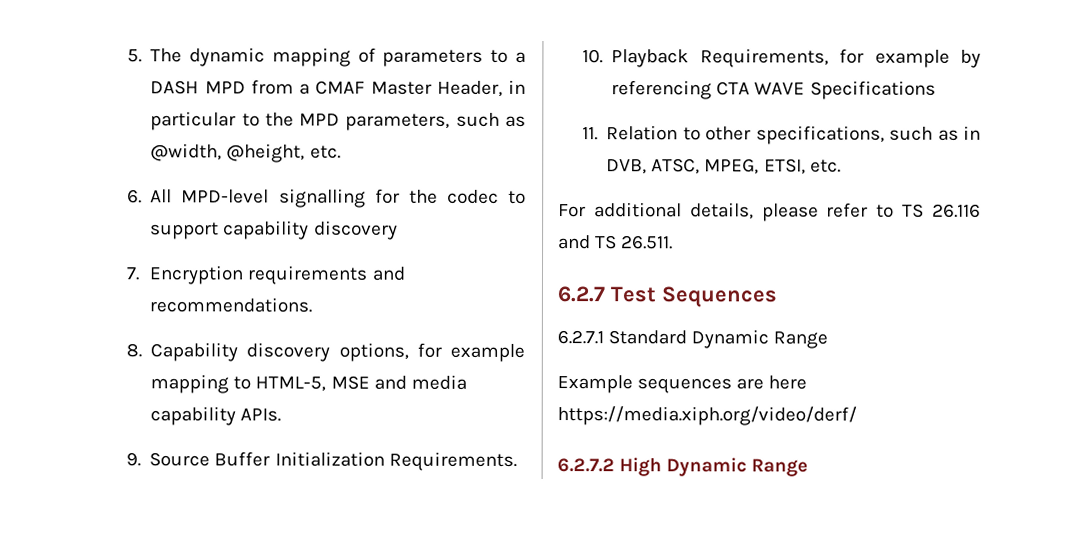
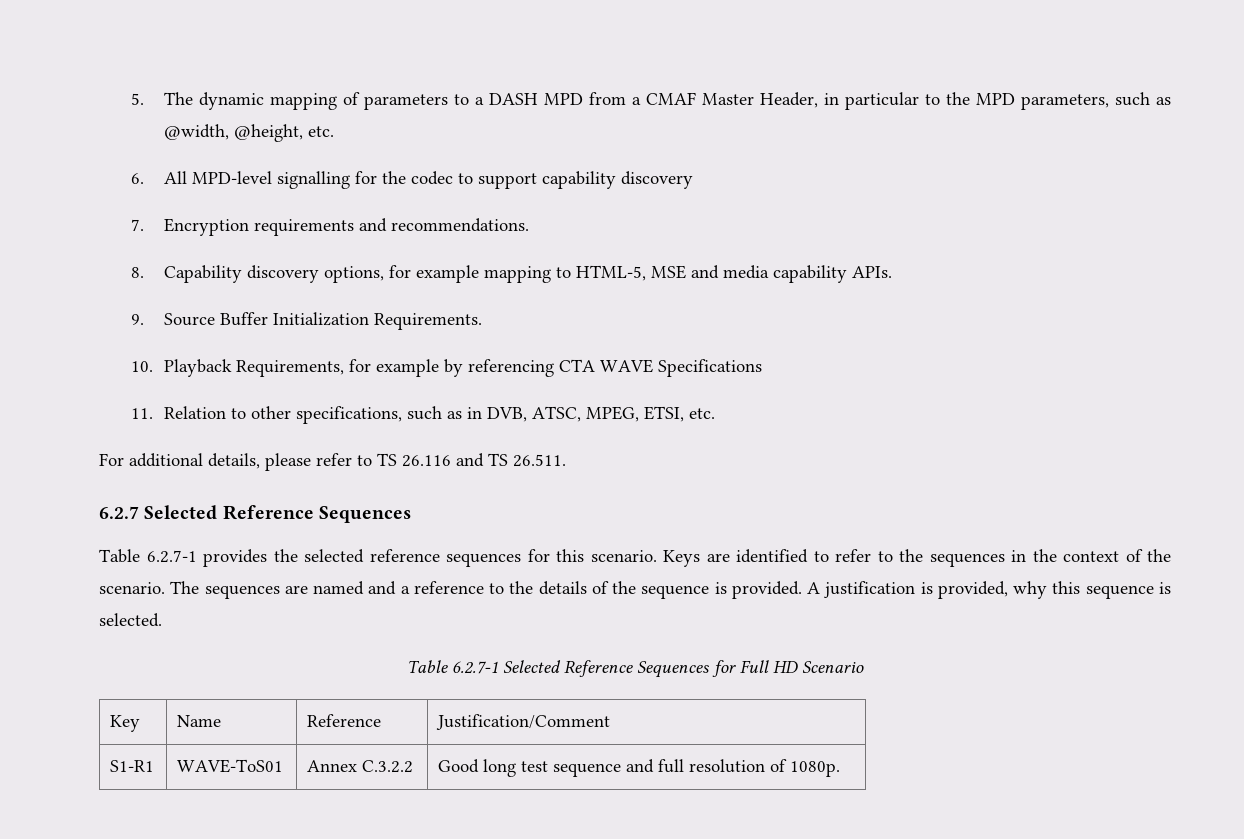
- 6.2.7 Test Sequences
+ 6.2.7 Selected Reference Sequences
- 6.2.7.1 Standard Dynamic Range
- Example sequences are here https://media.xiph.org/video/derf/
- 6.2.7.2 High Dynamic Range
+ Table 6.2.7-1 provides the selected reference sequences for this scenario. Keys are identified to refer to the sequences in the context of the scenario. The sequences are named and a reference to the details of the sequence is provided. A justification is provided, why this sequence is selected.
+ Table 6.2.7-1 Selected Reference Sequences for Full HD Scenario
+ Key | Name | Reference | Justification/Comment
+ S1-R1 | WAVE-ToS01 | Annex C.3.2.2 | Good long test sequence and full resolution of 1080p.

